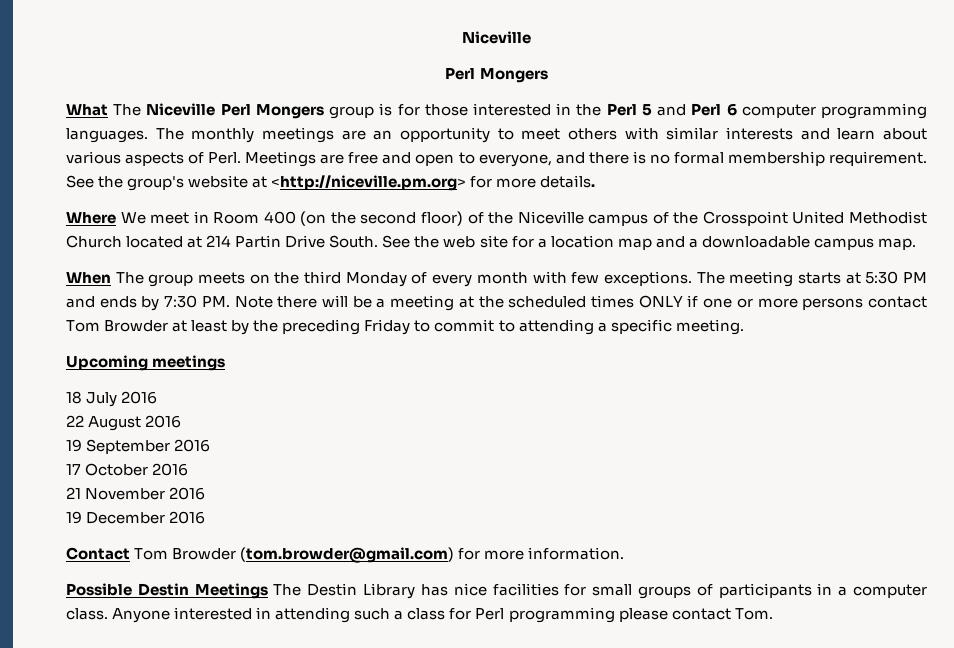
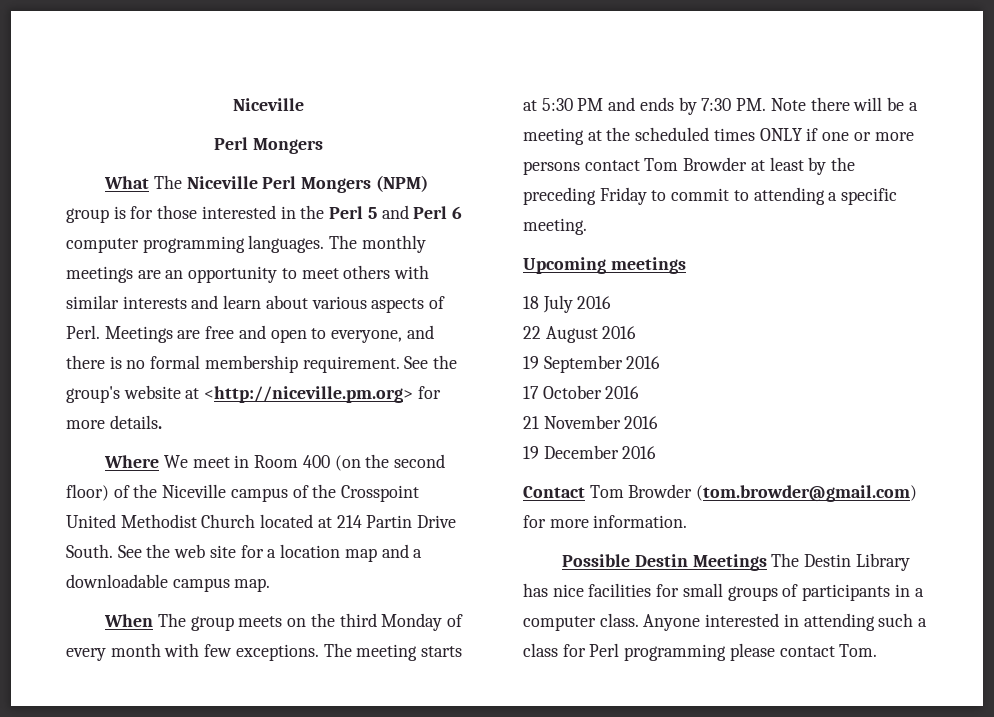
- What The Niceville Perl Mongers group is for those interested in the Perl 5 and Perl 6 computer programming languages.
+ What The Niceville Perl Mongers (NPM) group is for those interested in the Perl 5 and Perl 6 computer programming languages.

